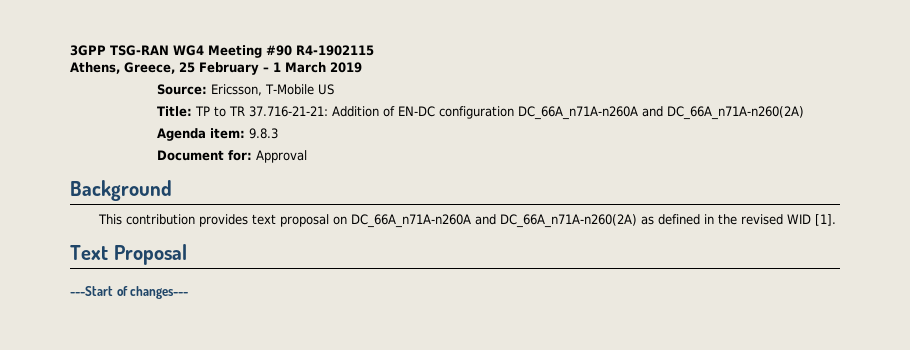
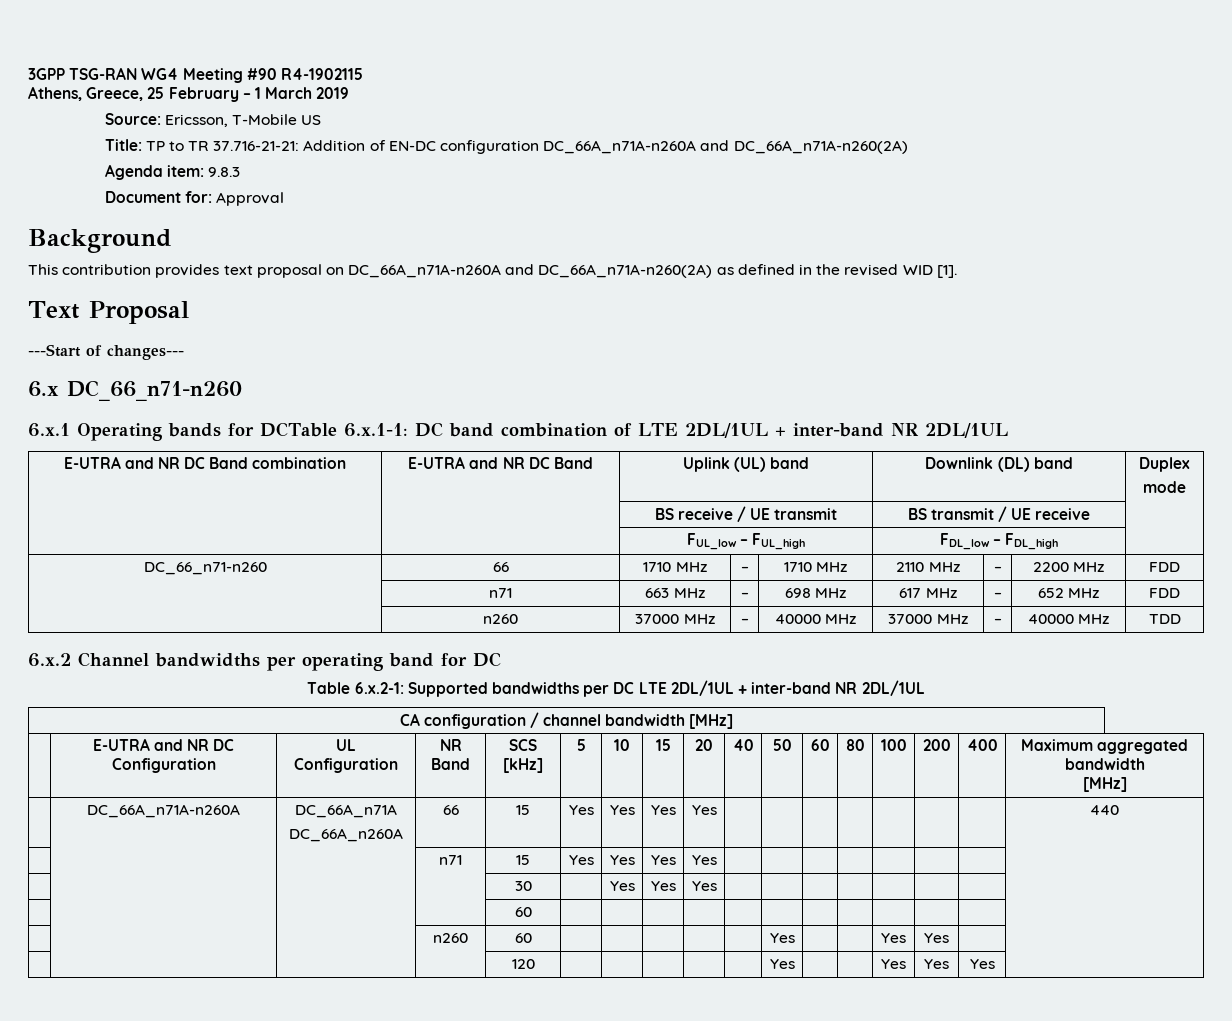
+ 6.x DC_66_n71-n260
+ 6.x.1 Operating bands for DCTable 6.x.1-1: DC band combination of LTE 2DL/1UL + inter-band NR 2DL/1UL
+ E-UTRA and NR DC Band combination | E-UTRA and NR DC Band | Uplink (UL) band | Downlink (DL) band | Duplex
+ mode
+ | | BS receive / UE transmit | BS transmit / UE receive |
+ | | FUL_low – FUL_high | FDL_low – FDL_high |
+ DC_66_n71-n260 | 66 | 1710 MHz | – | 1710 MHz | 2110 MHz | – | 2200 MHz | FDD
+ | n71 | 663 MHz | – | 698 MHz | 617 MHz | – | 652 MHz | FDD
+ | n260 | 37000 MHz | – | 40000 MHz | 37000 MHz | – | 40000 MHz | TDD
+ 6.x.2 Channel bandwidths per operating band for DC
+ Table 6.x.2-1: Supported bandwidths per DC LTE 2DL/1UL + inter-band NR 2DL/1UL
+ CA configuration / channel bandwidth [MHz]
+ | E-UTRA and NR DC Configuration | UL Configuration | NR Band | SCS [kHz] | 5 | 10 | 15 | 20 | 40 | 50 | 60 | 80 | 100 | 200 | 400 | Maximum aggregated bandwidth
+ [MHz]
+ | DC_66A_n71A-n260A | DC_66A_n71A
+ DC_66A_n260A | 66 | 15 | Yes | Yes | Yes | Yes | | | | | | | | 440
+ | | | n71 | 15 | Yes | Yes | Yes | Yes | | | | | | | |
+ | | | | 30 | | Yes | Yes | Yes | | | | | | | |
+ | | | | 60 | | | | | | | | | | | |
+ | | | n260 | 60 | | | | | | Yes | | | Yes | Yes | |
+ | | | | 120 | | | | | | Yes | | | Yes | Yes | Yes |

